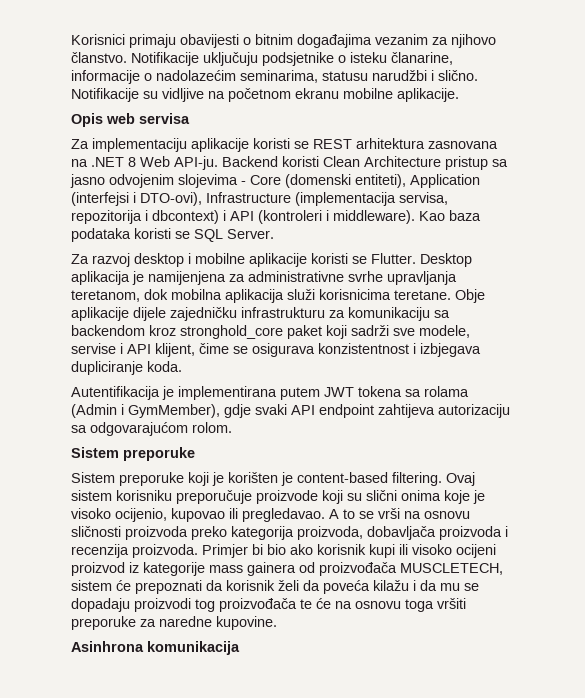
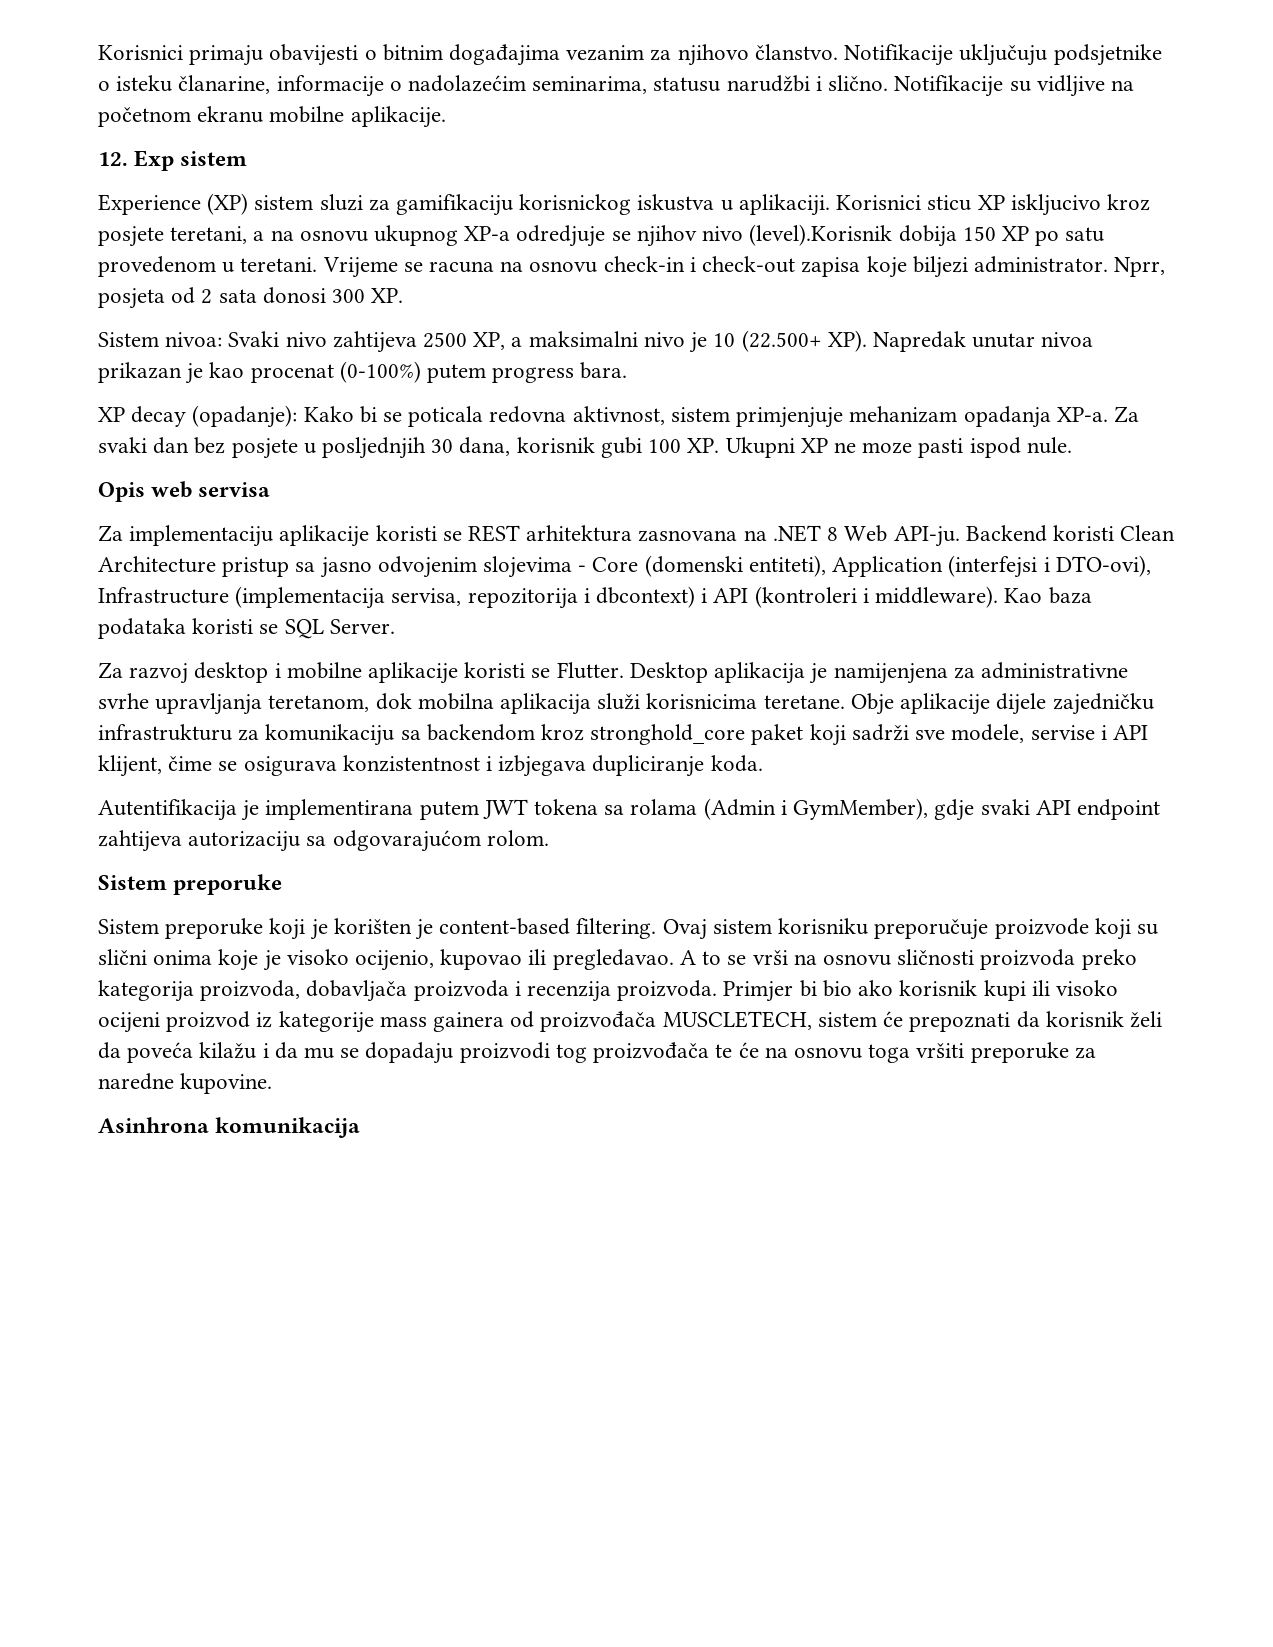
+ 12. Exp sistem
+ Experience (XP) sistem sluzi za gamifikaciju korisnickog iskustva u aplikaciji. Korisnici sticu XP iskljucivo kroz posjete teretani, a na osnovu ukupnog XP-a odredjuje se njihov nivo (level).Korisnik dobija 150 XP po satu provedenom u teretani. Vrijeme se racuna na osnovu check-in i check-out zapisa koje biljezi administrator. Nprr, posjeta od 2 sata donosi 300 XP.
+ Sistem nivoa: Svaki nivo zahtijeva 2500 XP, a maksimalni nivo je 10 (22.500+ XP). Napredak unutar nivoa prikazan je kao procenat (0-100%) putem progress bara.
+ XP decay (opadanje): Kako bi se poticala redovna aktivnost, sistem primjenjuje mehanizam opadanja XP-a. Za svaki dan bez posjete u posljednjih 30 dana, korisnik gubi 100 XP. Ukupni XP ne moze pasti ispod nule.

